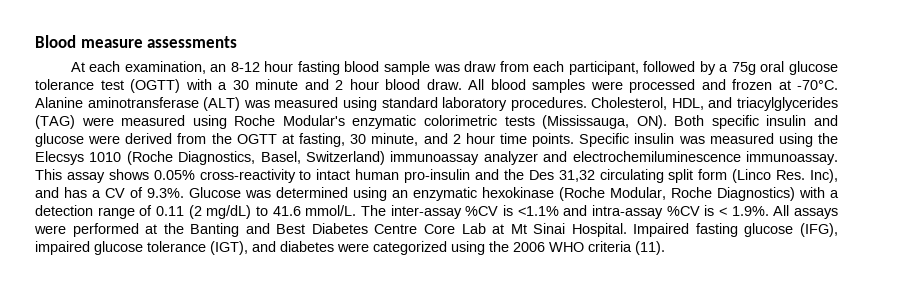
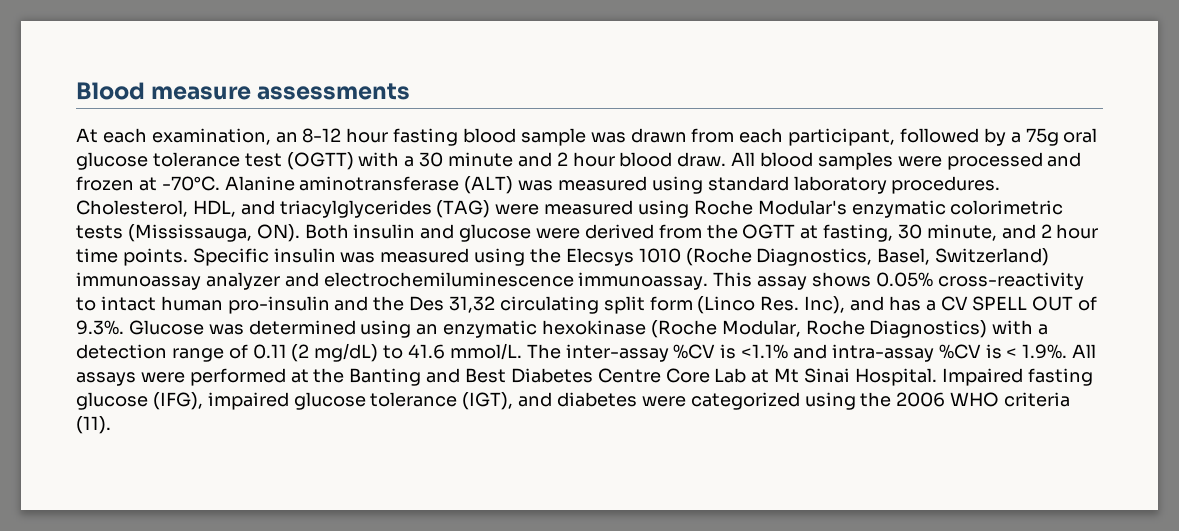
- At each examination, an 8-12 hour fasting blood sample was draw from each participant, followed by a 75g oral glucose tolerance test (OGTT) with a 30 minute and 2 hour blood draw.
+ At each examination, an 8-12 hour fasting blood sample was drawn from each participant, followed by a 75g oral glucose tolerance test (OGTT) with a 30 minute and 2 hour blood draw.
- Cholesterol, HDL, and triacylglycerides (TAG) were measured using Roche Modular's enzymatic colorimetric tests (Mississauga, ON). Both specific insulin and glucose were derived from the OGTT at fasting, 30 minute, and 2 hour time points.
+ Cholesterol, HDL, and triacylglycerides (TAG) were measured using Roche Modular's enzymatic colorimetric tests (Mississauga, ON). Both insulin and glucose were derived from the OGTT at fasting, 30 minute, and 2 hour time points.
- This assay shows 0.05% cross-reactivity to intact human pro-insulin and the Des 31,32 circulating split form (Linco Res. Inc), and has a CV of 9.3%. Glucose was determined using an enzymatic hexokinase (Roche Modular, Roche Diagnostics) with a detection range of 0.11 (2 mg/dL) to 41.6 mmol/L.
+ This assay shows 0.05% cross-reactivity to intact human pro-insulin and the Des 31,32 circulating split form (Linco Res. Inc), and has a CV SPELL OUT of 9.3%. Glucose was determined using an enzymatic hexokinase (Roche Modular, Roche Diagnostics) with a detection range of 0.11 (2 mg/dL) to 41.6 mmol/L.

